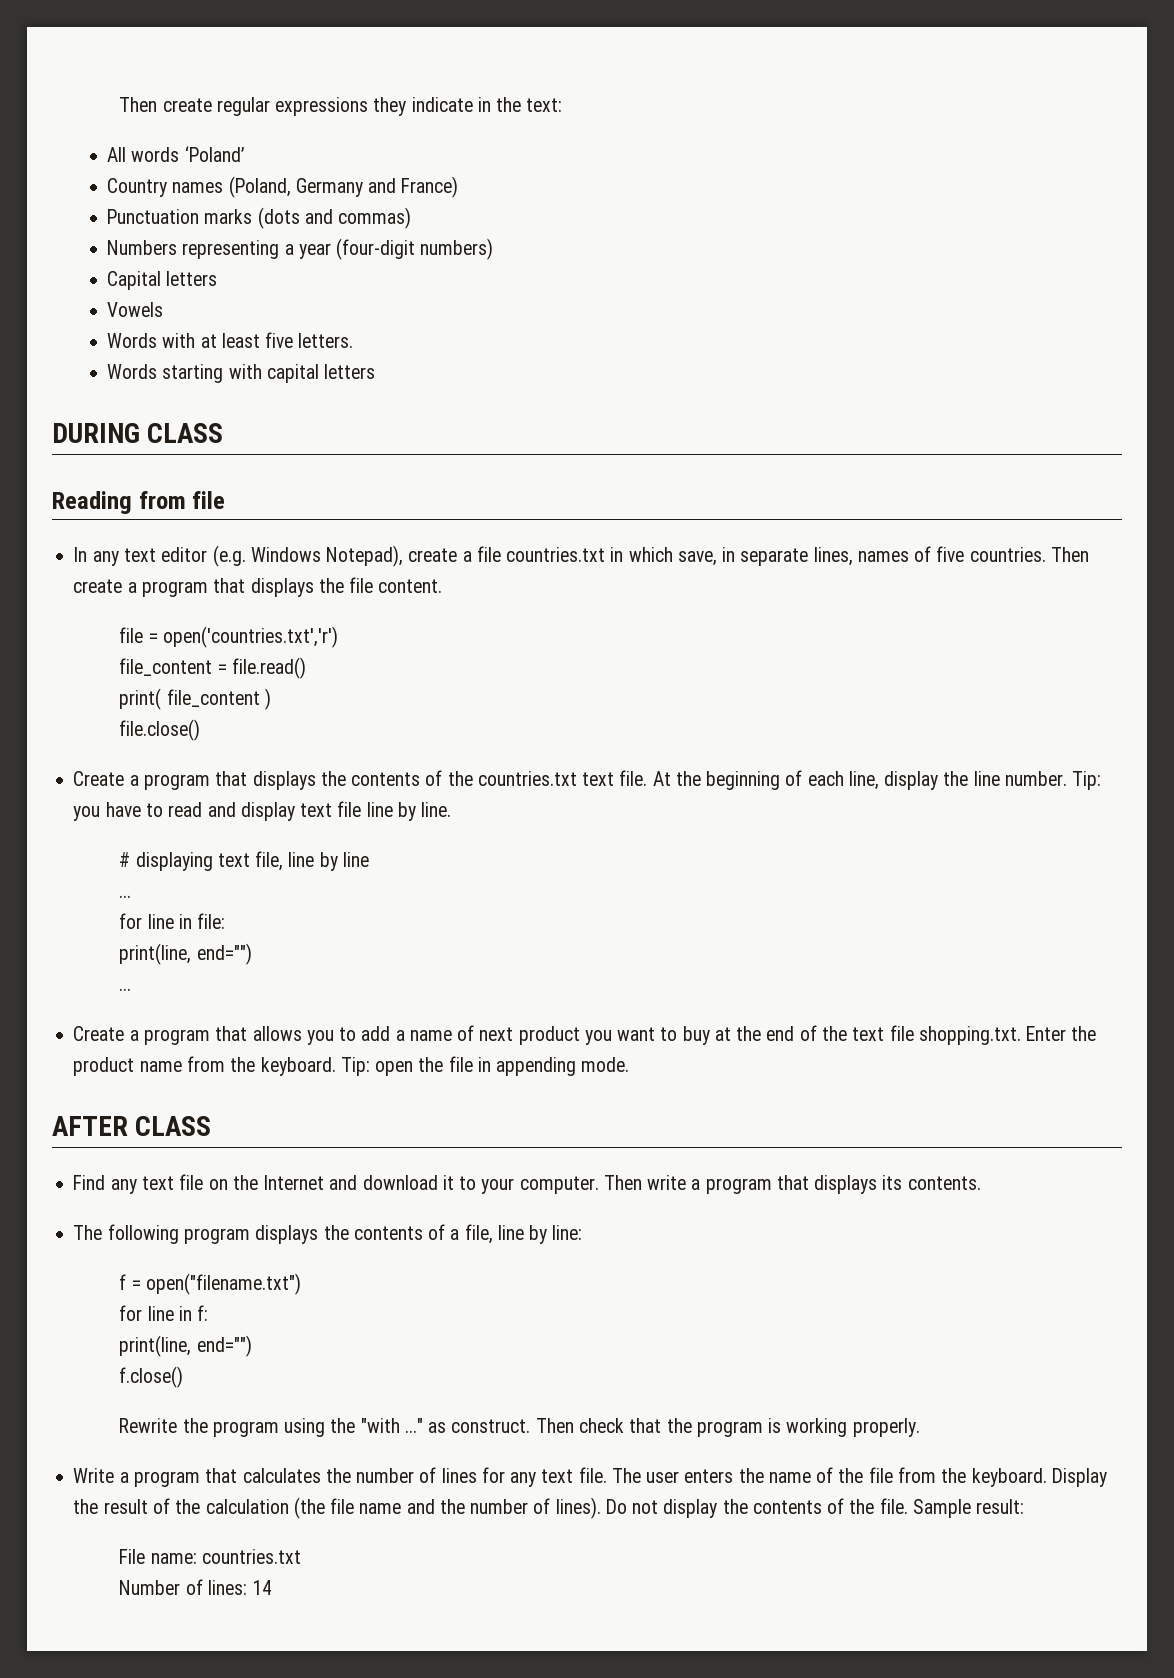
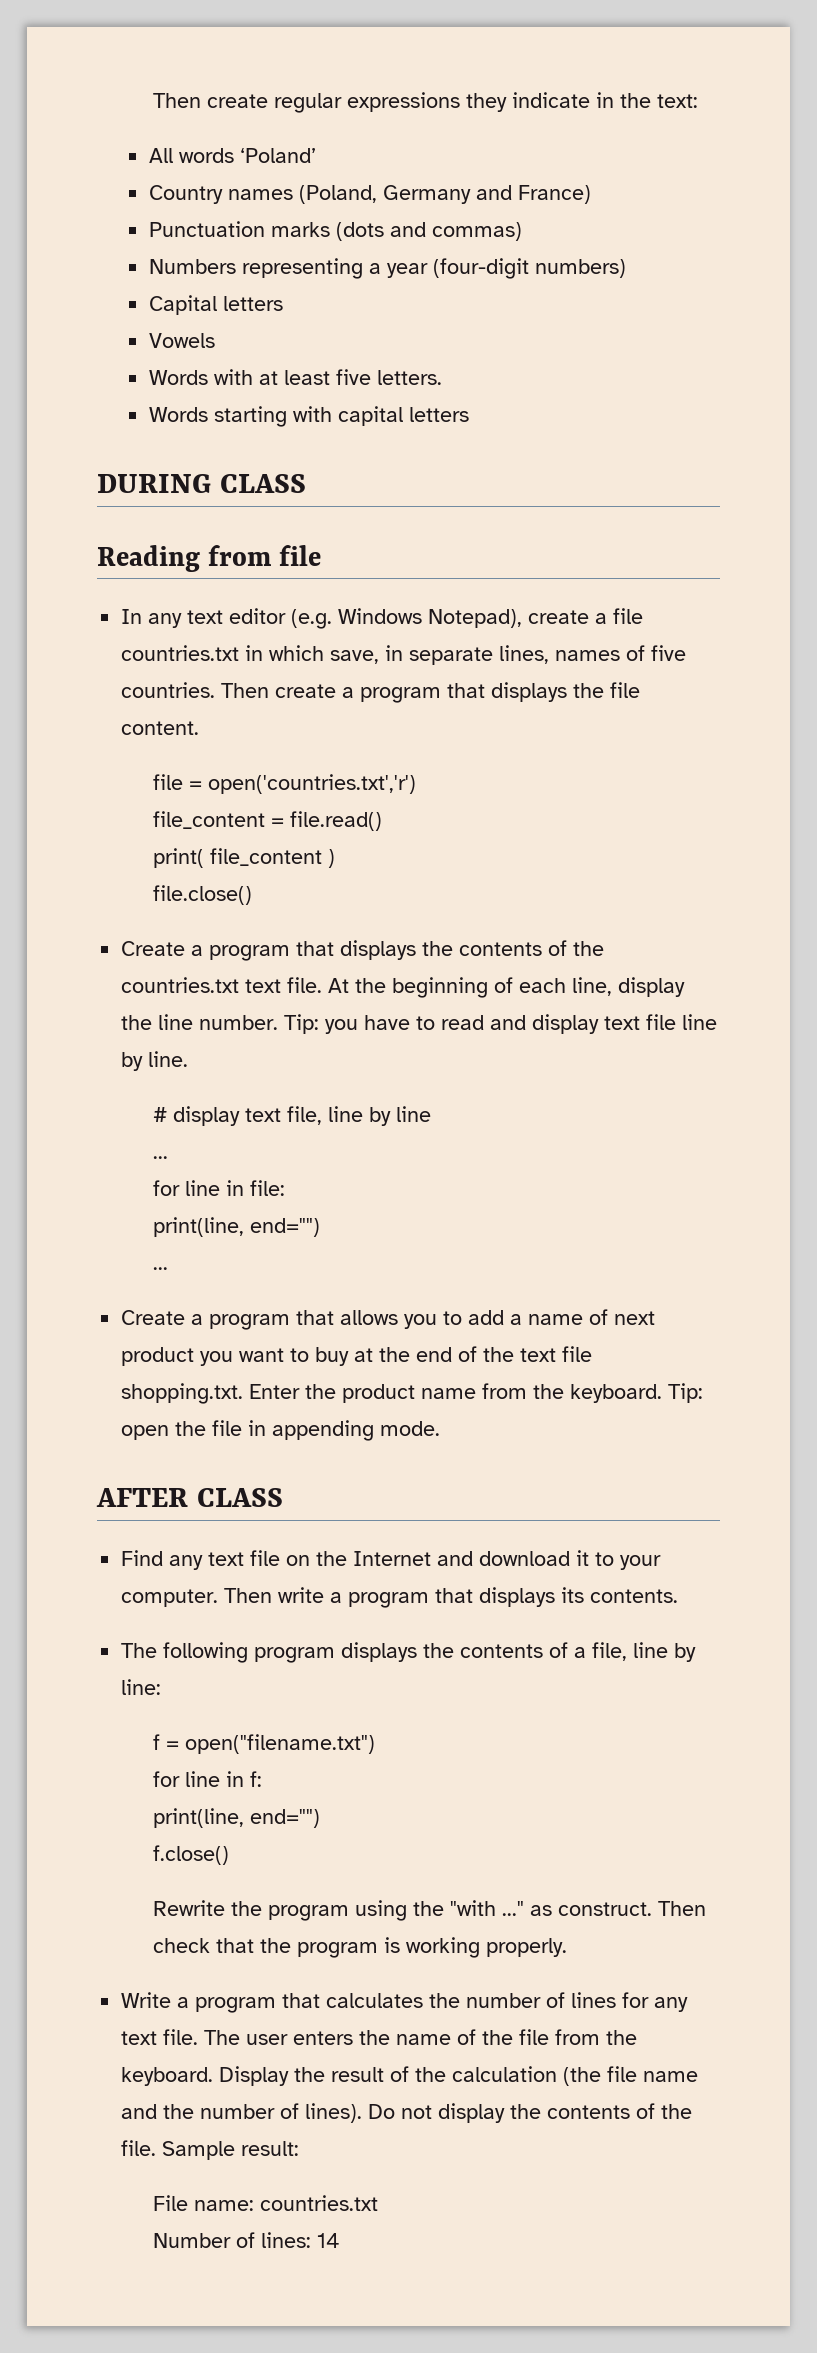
- # displaying text file, line by line
+ # display text file, line by line

